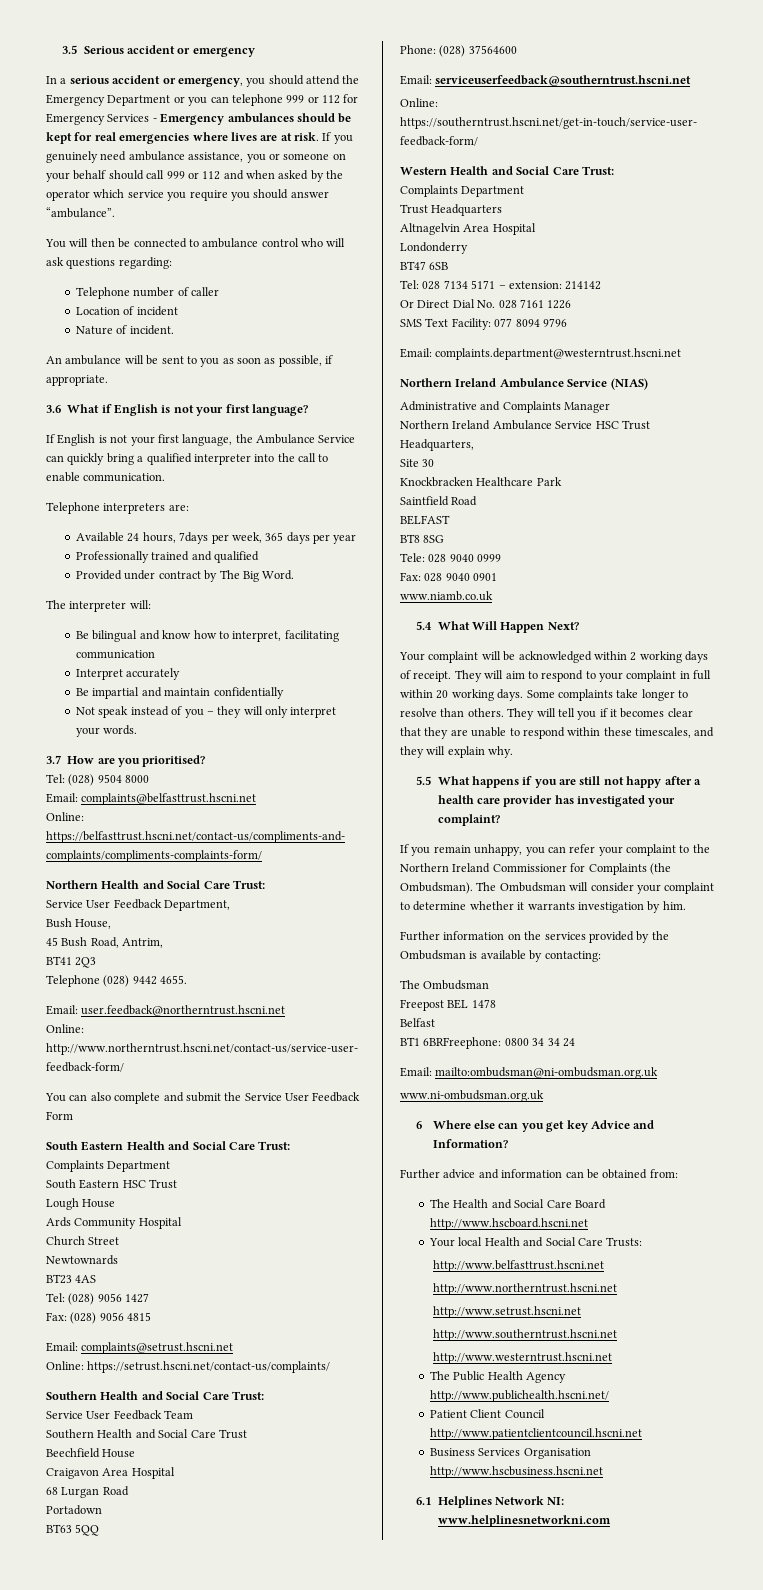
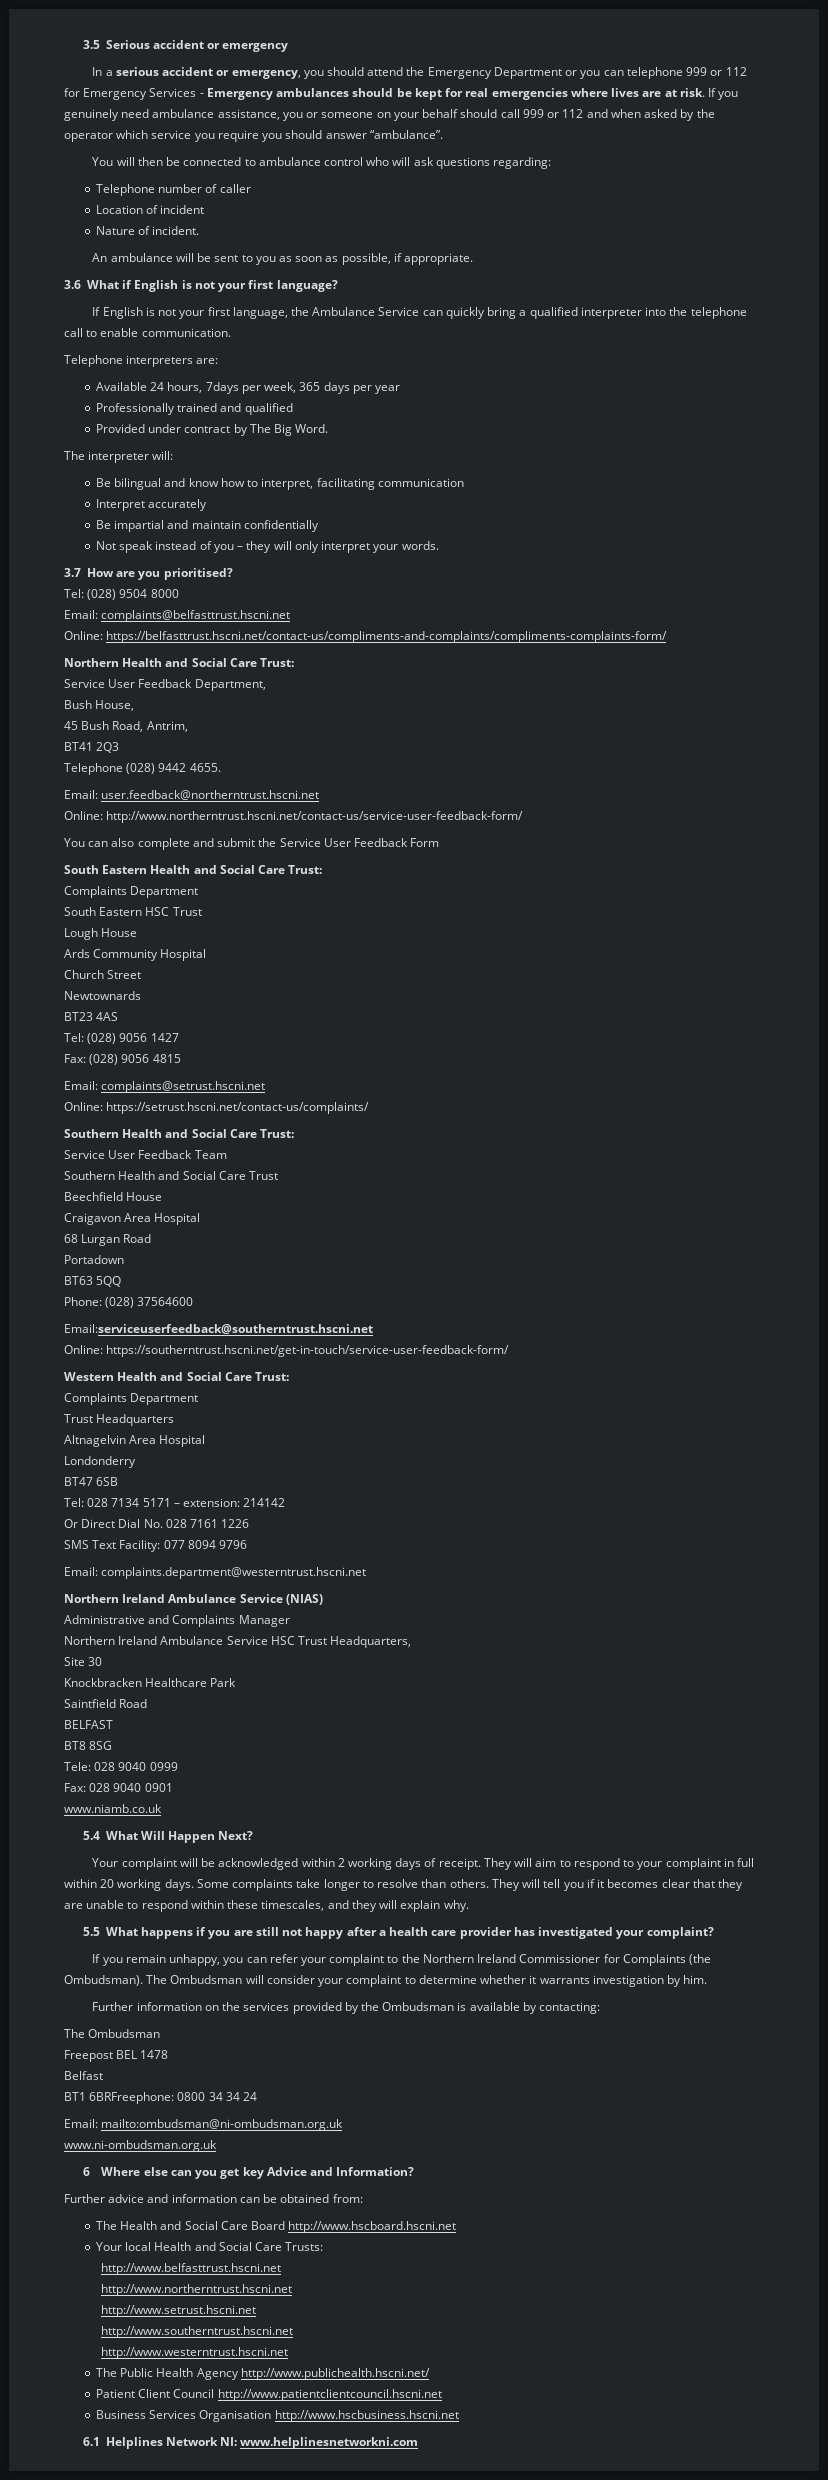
- If English is not your first language, the Ambulance Service can quickly bring a qualified interpreter into the call to enable communication.
+ If English is not your first language, the Ambulance Service can quickly bring a qualified interpreter into the telephone call to enable communication.
- Email: serviceuserfeedback@southerntrust.hscni.net
+ Email:serviceuserfeedback@southerntrust.hscni.net

